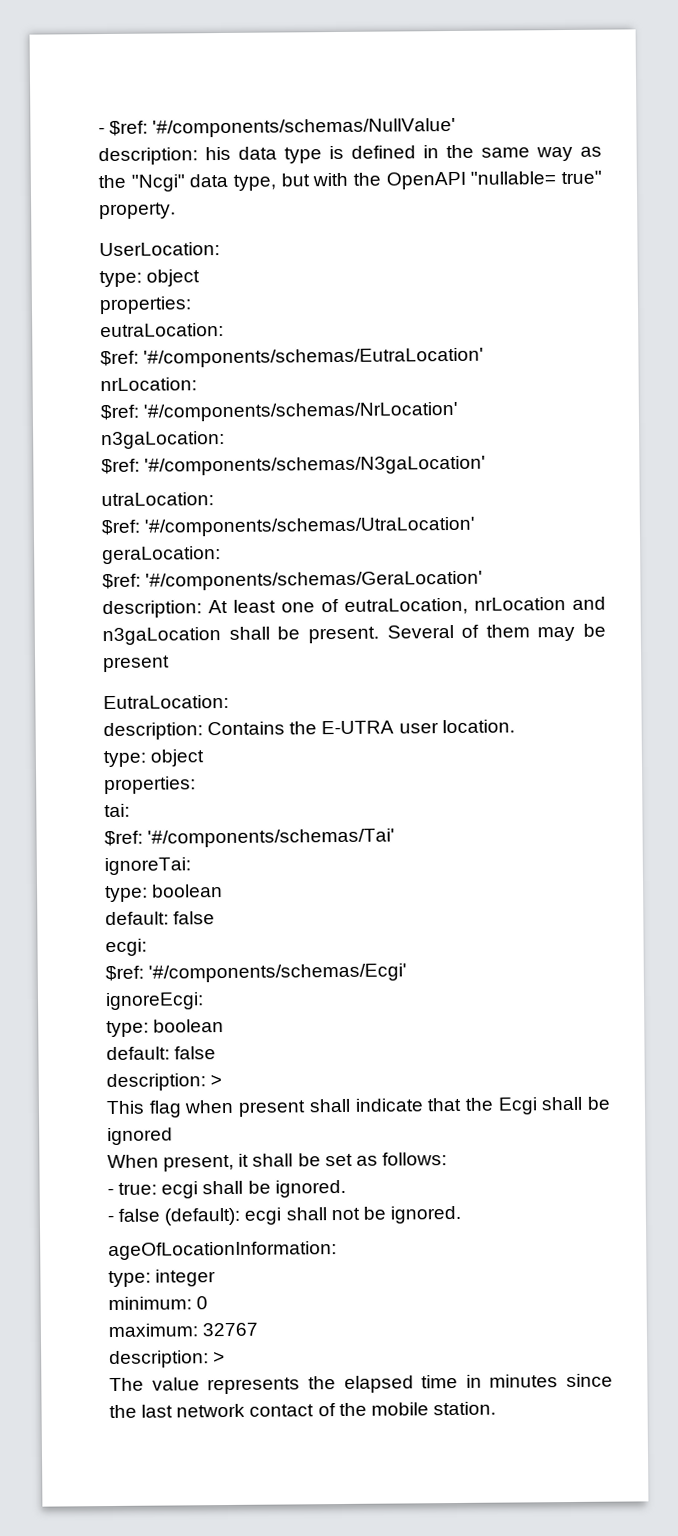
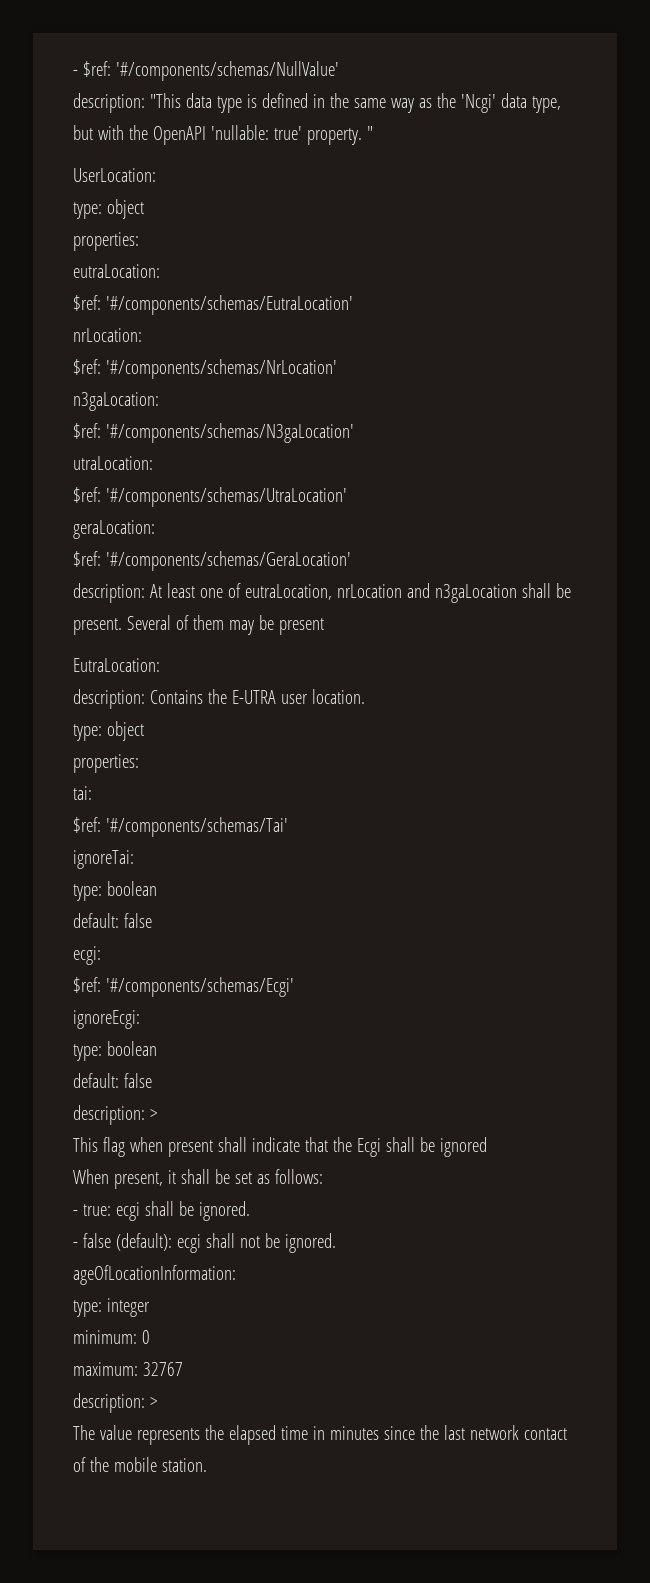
- description: his data type is defined in the same way as the "Ncgi" data type, but with the OpenAPI "nullable= true" property.
+ description: "This data type is defined in the same way as the 'Ncgi' data type, but with the OpenAPI 'nullable: true' property. "

